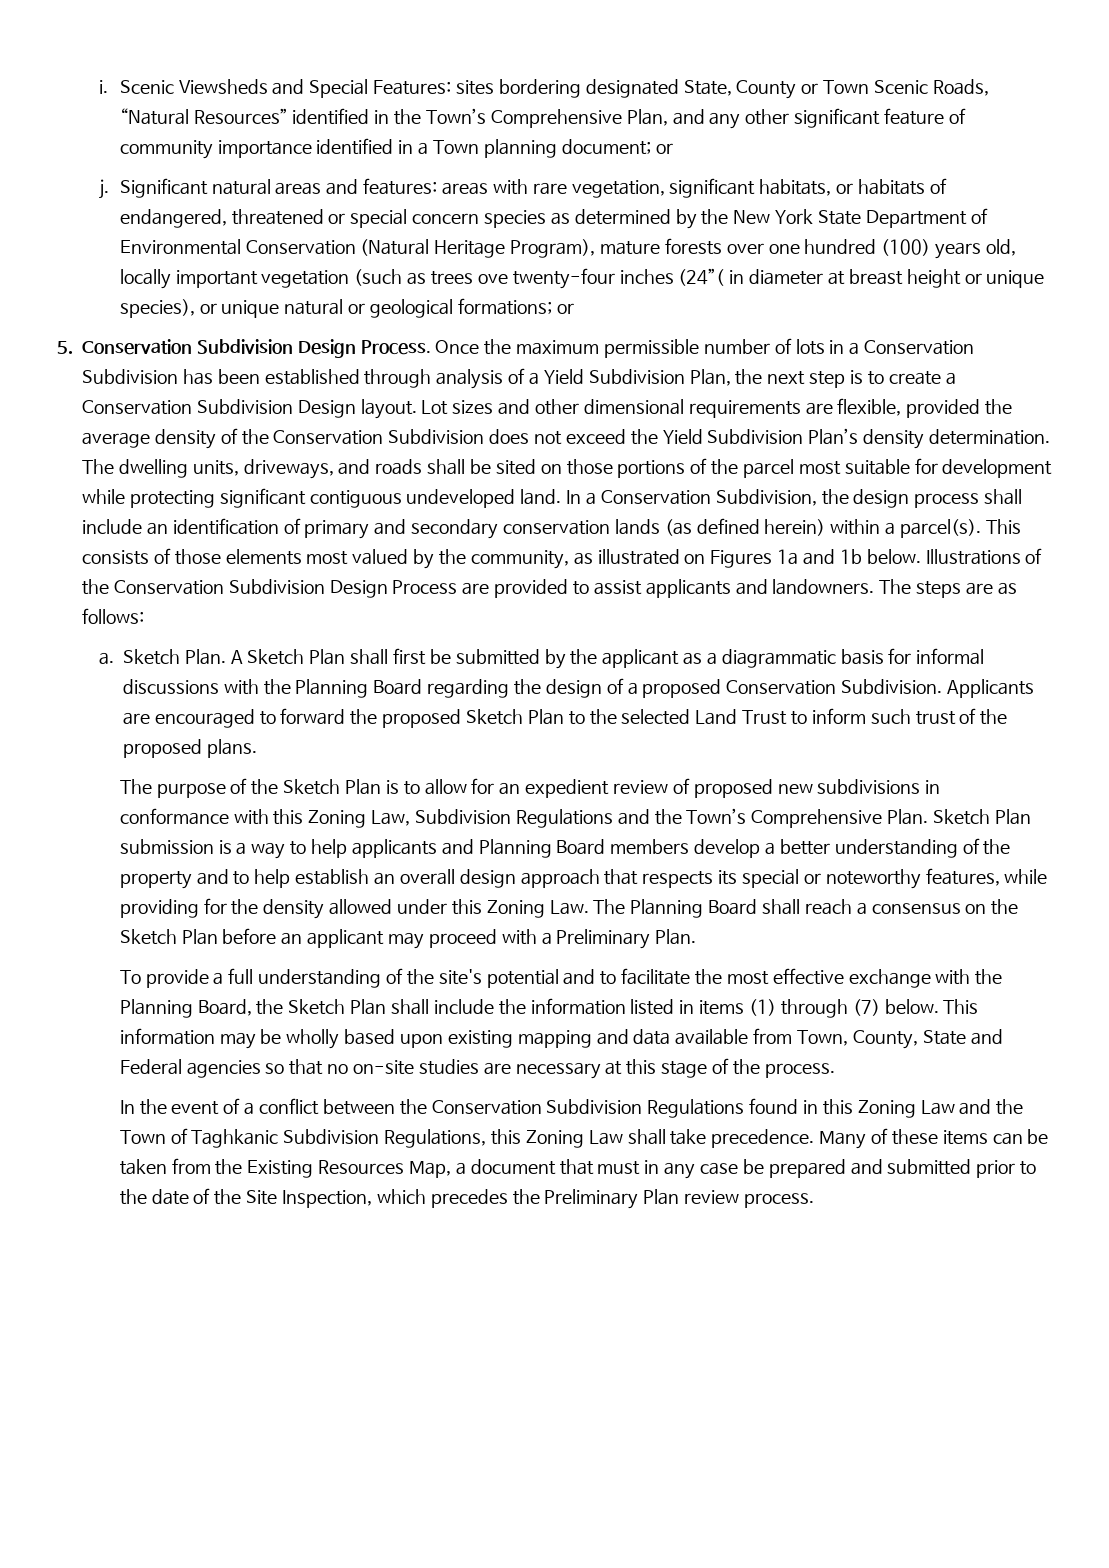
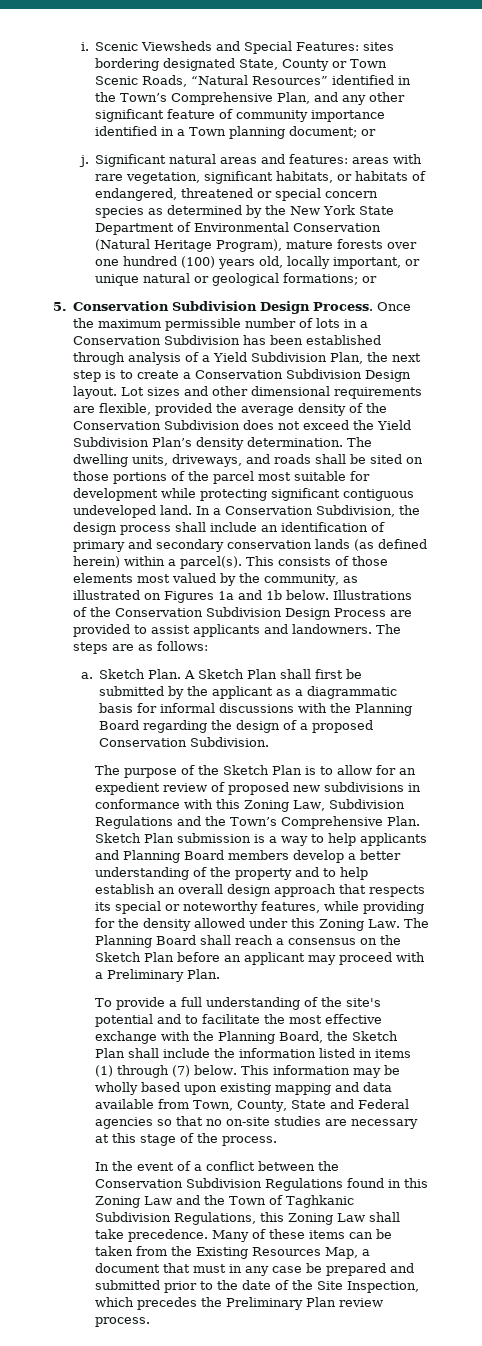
- Significant natural areas and features: areas with rare vegetation, significant habitats, or habitats of endangered, threatened or special concern species as determined by the New York State Department of Environmental Conservation (Natural Heritage Program), mature forests over one hundred (100) years old, locally important vegetation (such as trees ove twenty-four inches (24”( in diameter at breast height or unique species), or unique natural or geological formations; or
+ Significant natural areas and features: areas with rare vegetation, significant habitats, or habitats of endangered, threatened or special concern species as determined by the New York State Department of Environmental Conservation (Natural Heritage Program), mature forests over one hundred (100) years old, locally important, or unique natural or geological formations; or
- Applicants are encouraged to forward the proposed Sketch Plan to the selected Land Trust to inform such trust of the proposed plans.

